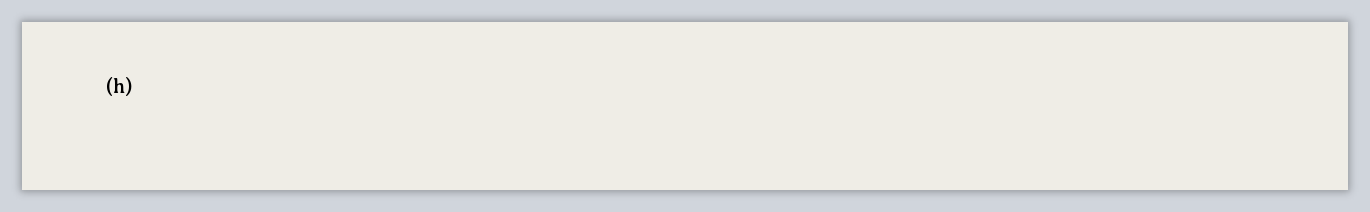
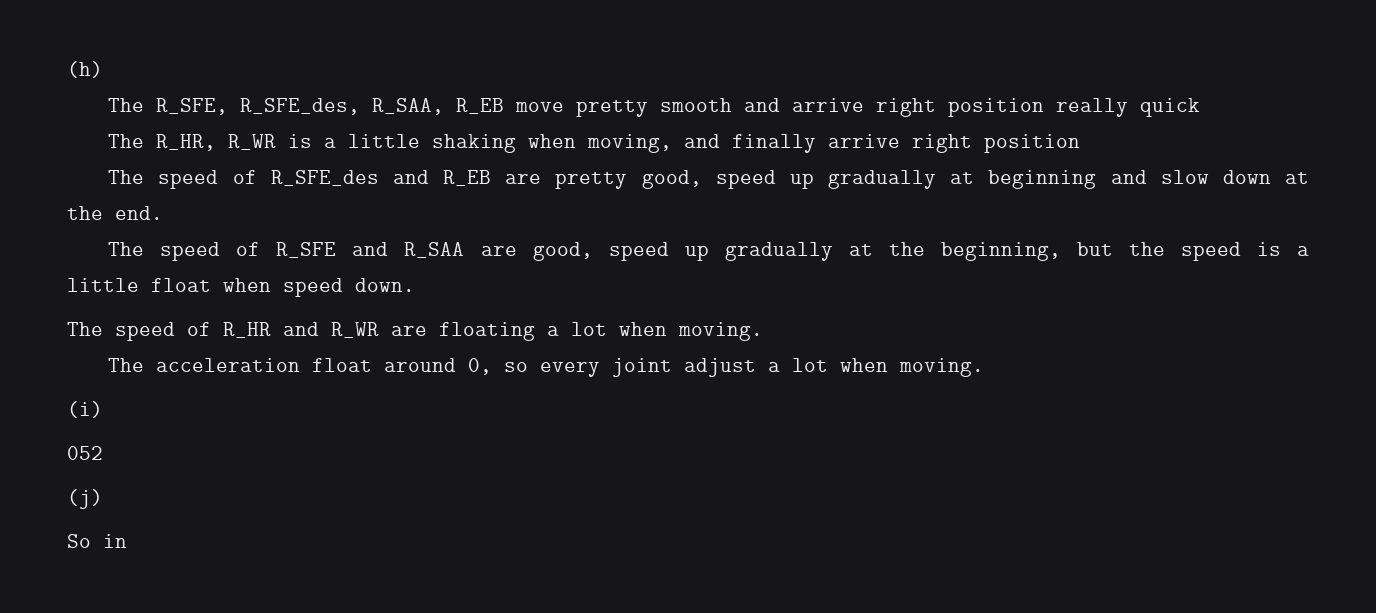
+ The R_SFE, R_SFE_des, R_SAA, R_EB move pretty smooth and arrive right position really quick
+ The R_HR, R_WR is a little shaking when moving, and finally arrive right position
+ The speed of R_SFE_des and R_EB are pretty good, speed up gradually at beginning and slow down at the end.
+ The speed of R_SFE and R_SAA are good, speed up gradually at the beginning, but the speed is a little float when speed down.
+ The speed of R_HR and R_WR are floating a lot when moving.
+ The acceleration float around 0, so every joint adjust a lot when moving.
+ (i)
+ 052
+ (j)
+ So in

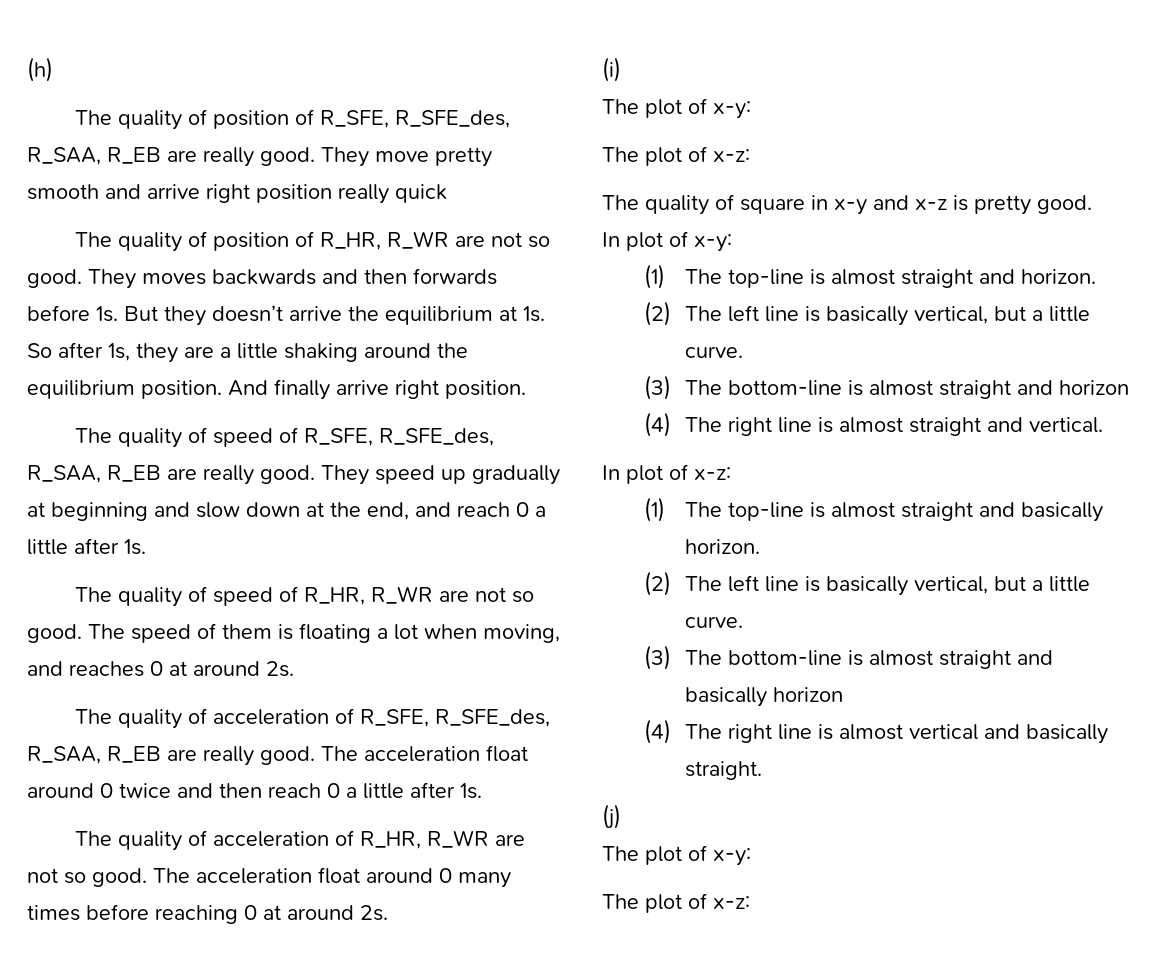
- The R_SFE, R_SFE_des, R_SAA, R_EB move pretty smooth and arrive right position really quick
+ The quality of position of R_SFE, R_SFE_des, R_SAA, R_EB are really good. They move pretty smooth and arrive right position really quick
- The R_HR, R_WR is a little shaking when moving, and finally arrive right position
- The speed of R_SFE_des and R_EB are pretty good, speed up gradually at beginning and slow down at the end.
- The speed of R_SFE and R_SAA are good, speed up gradually at the beginning, but the speed is a little float when speed down.
- The speed of R_HR and R_WR are floating a lot when moving.
- The acceleration float around 0, so every joint adjust a lot when moving.
+ The quality of position of R_HR, R_WR are not so good. They moves backwards and then forwards before 1s. But they doesn’t arrive the equilibrium at 1s. So after 1s, they are a little shaking around the equilibrium position. And finally arrive right position.
+ The quality of speed of R_SFE, R_SFE_des, R_SAA, R_EB are really good. They speed up gradually at beginning and slow down at the end, and reach 0 a little after 1s.
+ The quality of speed of R_HR, R_WR are not so good. The speed of them is floating a lot when moving, and reaches 0 at around 2s.
+ The quality of acceleration of R_SFE, R_SFE_des, R_SAA, R_EB are really good. The acceleration float around 0 twice and then reach 0 a little after 1s.
+ The quality of acceleration of R_HR, R_WR are not so good. The acceleration float around 0 many times before reaching 0 at around 2s.
  (i)
- 052
+ The plot of x-y:
+ The plot of x-z:
+ The quality of square in x-y and x-z is pretty good.
+ In plot of x-y:
+ (1) The top-line is almost straight and horizon.
+ (2) The left line is basically vertical, but a little curve.
+ (3) The bottom-line is almost straight and horizon
+ (4) The right line is almost straight and vertical.
+ In plot of x-z:
+ (1) The top-line is almost straight and basically horizon.
+ (2) The left line is basically vertical, but a little curve.
+ (3) The bottom-line is almost straight and basically horizon
+ (4) The right line is almost vertical and basically straight.
  (j)
- So in
+ The plot of x-y:
+ The plot of x-z:

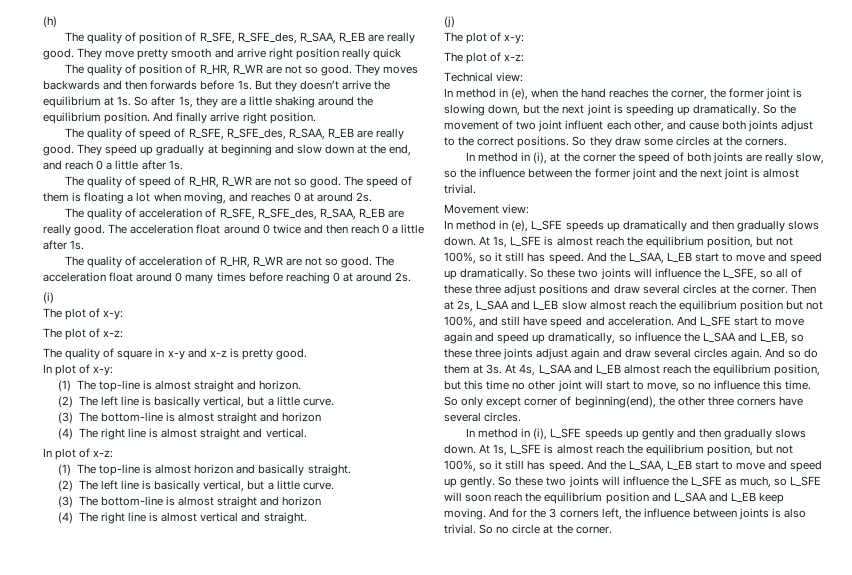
- (1) The top-line is almost straight and basically horizon.
+ (1) The top-line is almost horizon and basically straight.
  (2) The left line is basically vertical, but a little curve.
- (3) The bottom-line is almost straight and basically horizon
+ (3) The bottom-line is almost straight and horizon
- (4) The right line is almost vertical and basically straight.
+ (4) The right line is almost vertical and straight.
+ Technical view:
+ In method in (e), when the hand reaches the corner, the former joint is slowing down, but the next joint is speeding up dramatically. So the movement of two joint influent each other, and cause both joints adjust to the correct positions. So they draw some circles at the corners.
+ In method in (i), at the corner the speed of both joints are really slow, so the influence between the former joint and the next joint is almost trivial.
+ Movement view:
+ In method in (e), L_SFE speeds up dramatically and then gradually slows down. At 1s, L_SFE is almost reach the equilibrium position, but not 100%, so it still has speed. And the L_SAA, L_EB start to move and speed up dramatically. So these two joints will influence the L_SFE, so all of these three adjust positions and draw several circles at the corner. Then at 2s, L_SAA and L_EB slow almost reach the equilibrium position but not 100%, and still have speed and acceleration. And L_SFE start to move again and speed up dramatically, so influence the L_SAA and L_EB, so these three joints adjust again and draw several circles again. And so do them at 3s. At 4s, L_SAA and L_EB almost reach the equilibrium position, but this time no other joint will start to move, so no influence this time. So only except corner of beginning(end), the other three corners have several circles.
+ In method in (i), L_SFE speeds up gently and then gradually slows down. At 1s, L_SFE is almost reach the equilibrium position, but not 100%, so it still has speed. And the L_SAA, L_EB start to move and speed up gently. So these two joints will influence the L_SFE as much, so L_SFE will soon reach the equilibrium position and L_SAA and L_EB keep moving. And for the 3 corners left, the influence between joints is also trivial. So no circle at the corner.

